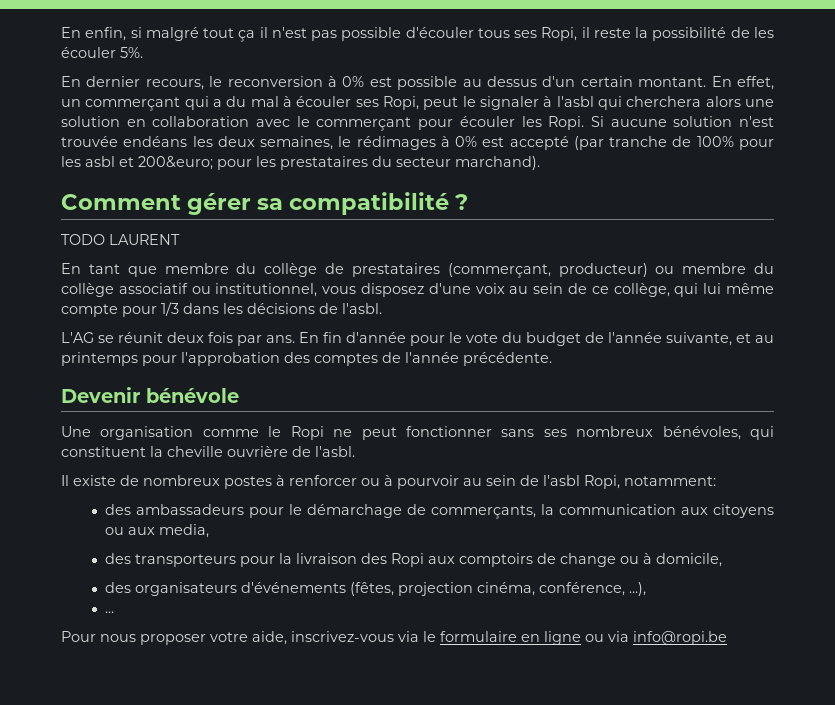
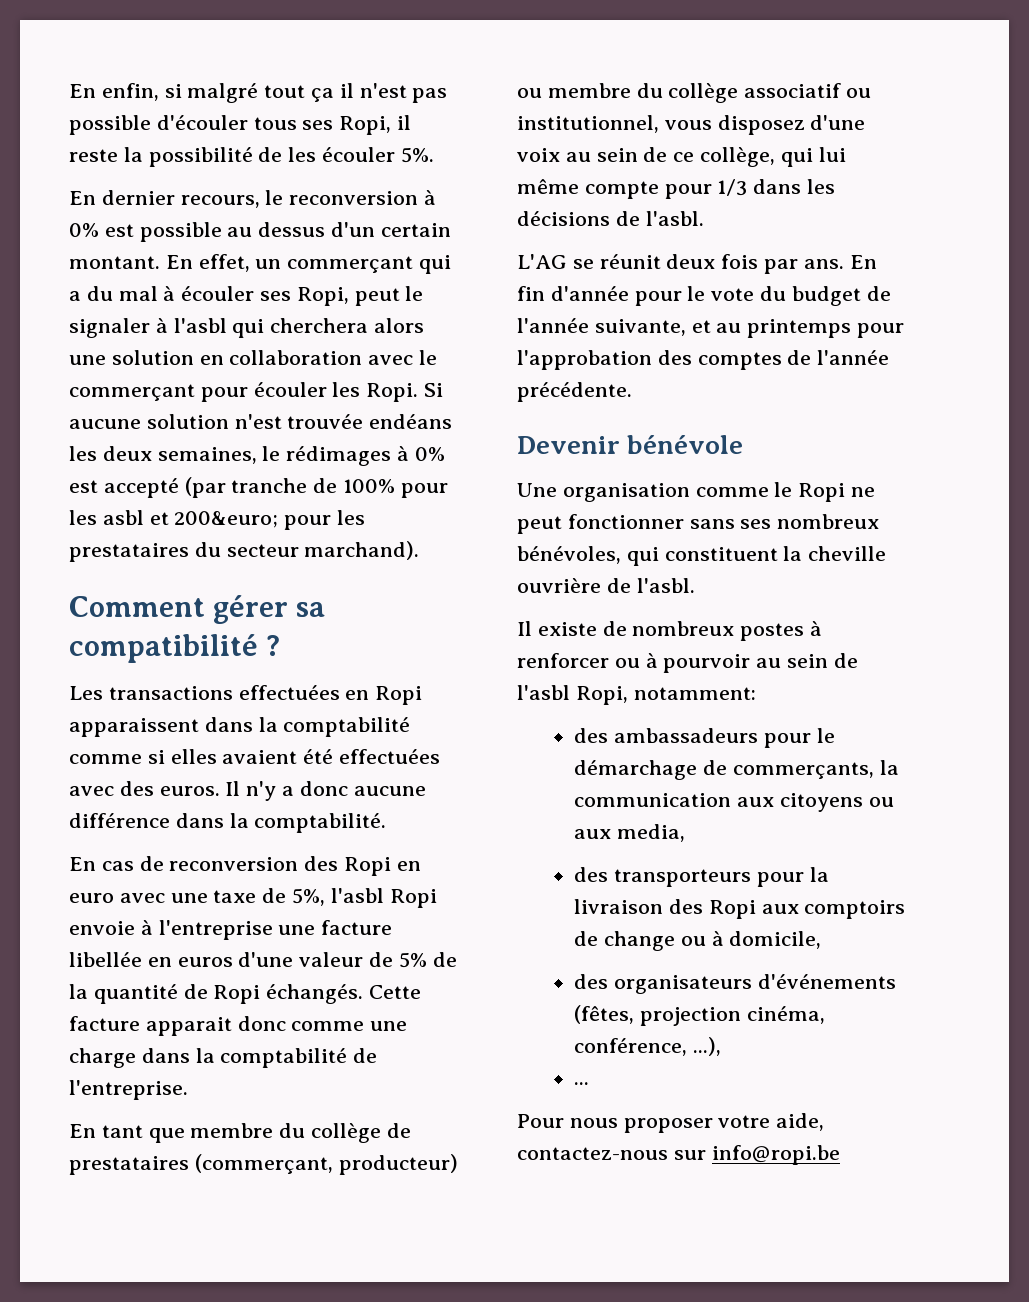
- TODO LAURENT
+ Les transactions effectuées en Ropi apparaissent dans la comptabilité comme si elles avaient été effectuées avec des euros. Il n'y a donc aucune différence dans la comptabilité.
+ En cas de reconversion des Ropi en euro avec une taxe de 5%, l'asbl Ropi envoie à l'entreprise une facture libellée en euros d'une valeur de 5% de la quantité de Ropi échangés. Cette facture apparait donc comme une charge dans la comptabilité de l'entreprise.
- Pour nous proposer votre aide, inscrivez-vous via le formulaire en ligne ou via info@ropi.be
+ Pour nous proposer votre aide, contactez-nous sur info@ropi.be

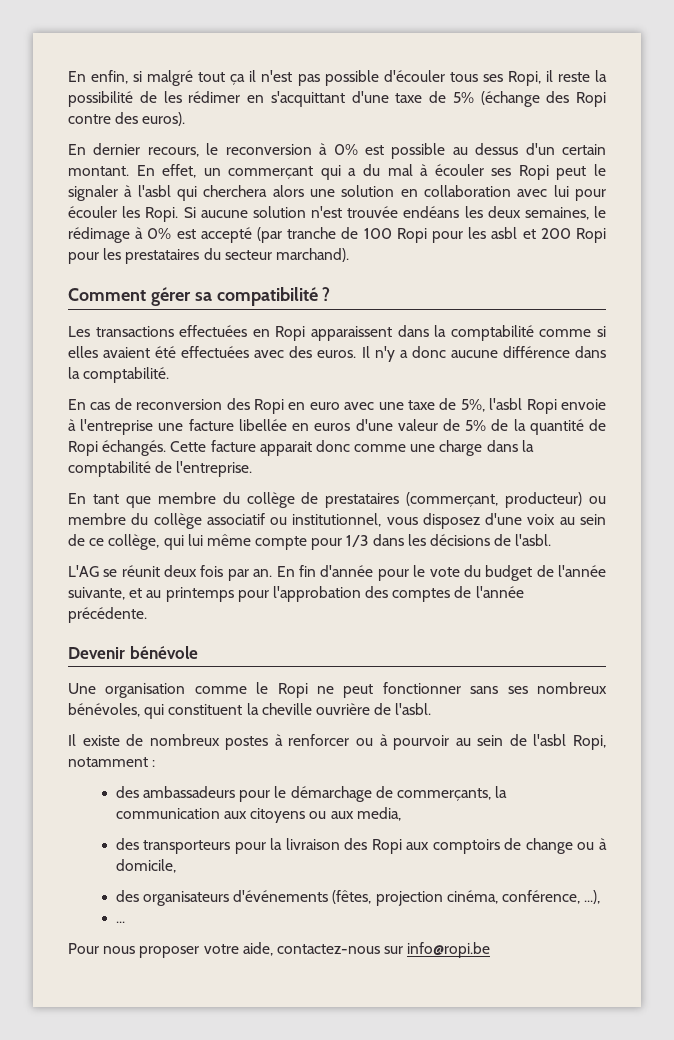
- En enfin, si malgré tout ça il n'est pas possible d'écouler tous ses Ropi, il reste la possibilité de les écouler 5%.
+ En enfin, si malgré tout ça il n'est pas possible d'écouler tous ses Ropi, il reste la possibilité de les rédimer en s'acquittant d'une taxe de 5% (échange des Ropi contre des euros).
- En effet, un commerçant qui a du mal à écouler ses Ropi, peut le signaler à l'asbl qui cherchera alors une solution en collaboration avec le commerçant pour écouler les Ropi.
+ En effet, un commerçant qui a du mal à écouler ses Ropi peut le signaler à l'asbl qui cherchera alors une solution en collaboration avec lui pour écouler les Ropi.
- Si aucune solution n'est trouvée endéans les deux semaines, le rédimages à 0% est accepté (par tranche de 100% pour les asbl et 200&euro; pour les prestataires du secteur marchand).
+ Si aucune solution n'est trouvée endéans les deux semaines, le rédimage à 0% est accepté (par tranche de 100 Ropi pour les asbl et 200 Ropi pour les prestataires du secteur marchand).
- L'AG se réunit deux fois par ans.
+ L'AG se réunit deux fois par an.
- Il existe de nombreux postes à renforcer ou à pourvoir au sein de l'asbl Ropi, notamment:
+ Il existe de nombreux postes à renforcer ou à pourvoir au sein de l'asbl Ropi, notamment :

